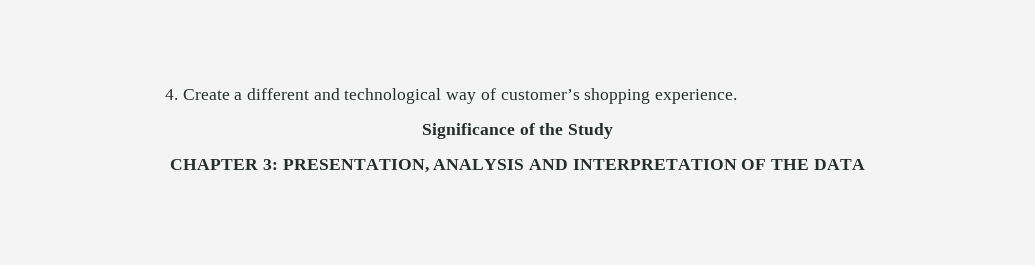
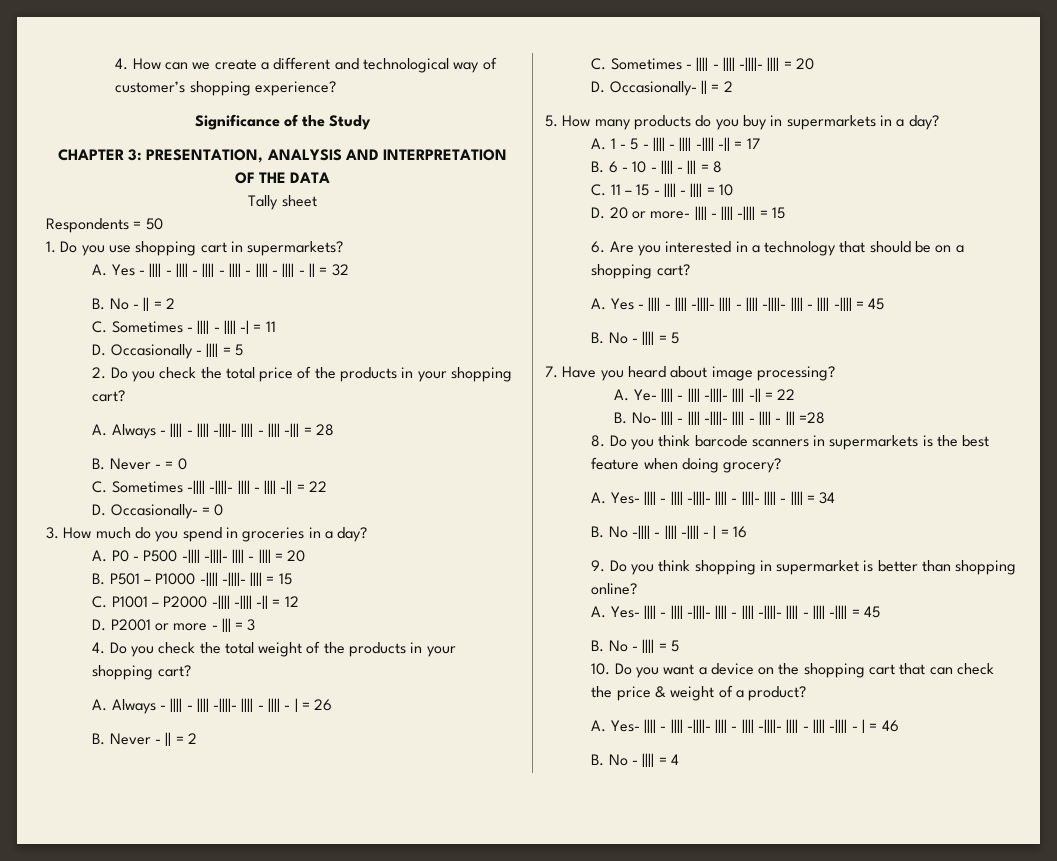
- 4. Create a different and technological way of customer’s shopping experience.
+ 4. How can we create a different and technological way of customer’s shopping experience?
+ Tally sheet
+ Respondents = 50
+ 1. Do you use shopping cart in supermarkets?
+ A. Yes - |||| - |||| - |||| - |||| - |||| - |||| - || = 32
+ B. No - || = 2
+ C. Sometimes - |||| - |||| -| = 11
+ D. Occasionally - |||| = 5
+ 2. Do you check the total price of the products in your shopping cart?
+ A. Always - |||| - |||| -||||- |||| - |||| -||| = 28
+ B. Never - = 0
+ C. Sometimes -|||| -||||- |||| - |||| -|| = 22
+ D. Occasionally- = 0
+ 3. How much do you spend in groceries in a day?
+ A. P0 - P500 -|||| -||||- |||| - |||| = 20
+ B. P501 – P1000 -|||| -||||- |||| = 15
+ C. P1001 – P2000 -|||| -|||| -|| = 12
+ D. P2001 or more - ||| = 3
+ 4. Do you check the total weight of the products in your shopping cart?
+ A. Always - |||| - |||| -||||- |||| - |||| - | = 26
+ B. Never - || = 2
+ C. Sometimes - |||| - |||| -||||- |||| = 20
+ D. Occasionally- || = 2
+ 5. How many products do you buy in supermarkets in a day?
+ A. 1 - 5 - |||| - |||| -|||| -|| = 17
+ B. 6 - 10 - |||| - ||| = 8
+ C. 11 – 15 - |||| - |||| = 10
+ D. 20 or more- |||| - |||| -|||| = 15
+ 6. Are you interested in a technology that should be on a shopping cart?
+ A. Yes - |||| - |||| -||||- |||| - |||| -||||- |||| - |||| -|||| = 45
+ B. No - |||| = 5
+ 7. Have you heard about image processing?
+ A. Ye- |||| - |||| -||||- |||| -|| = 22
+ B. No- |||| - |||| -||||- |||| - |||| - ||| =28
+ 8. Do you think barcode scanners in supermarkets is the best feature when doing grocery?
+ A. Yes- |||| - |||| -||||- |||| - ||||- |||| - |||| = 34
+ B. No -|||| - |||| -|||| - | = 16
+ 9. Do you think shopping in supermarket is better than shopping online?
+ A. Yes- |||| - |||| -||||- |||| - |||| -||||- |||| - |||| -|||| = 45
+ B. No - |||| = 5
+ 10. Do you want a device on the shopping cart that can check the price & weight of a product?
+ A. Yes- |||| - |||| -||||- |||| - |||| -||||- |||| - |||| -|||| - | = 46
+ B. No - |||| = 4

